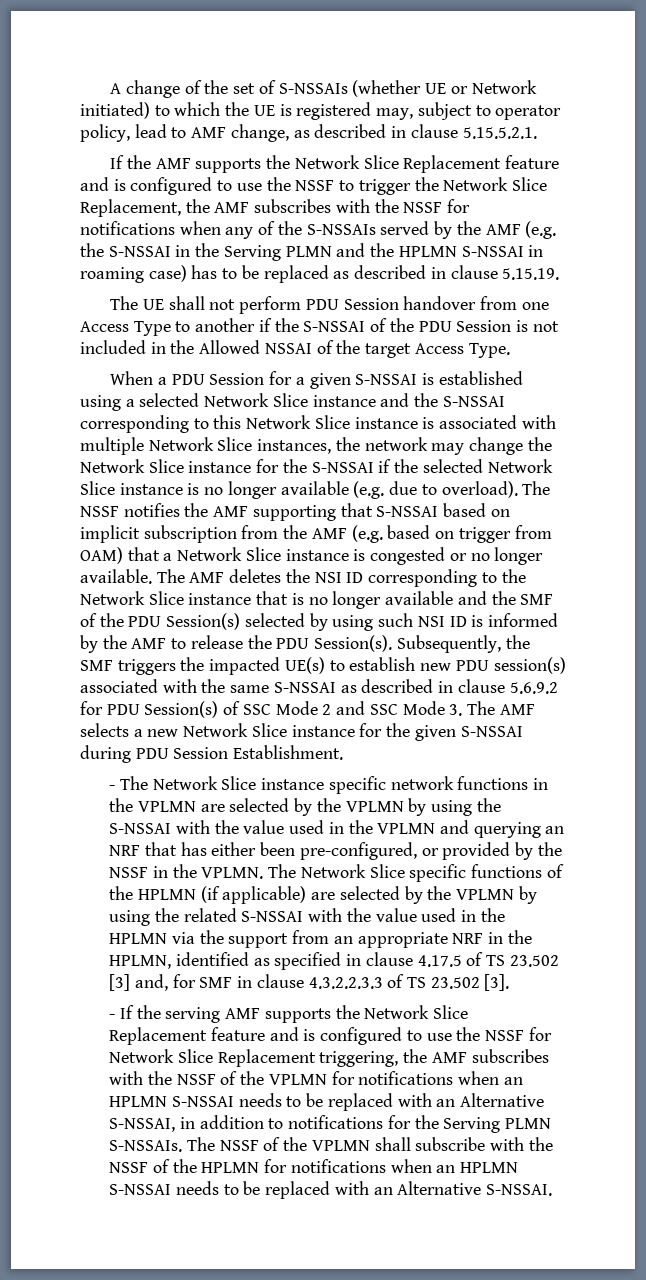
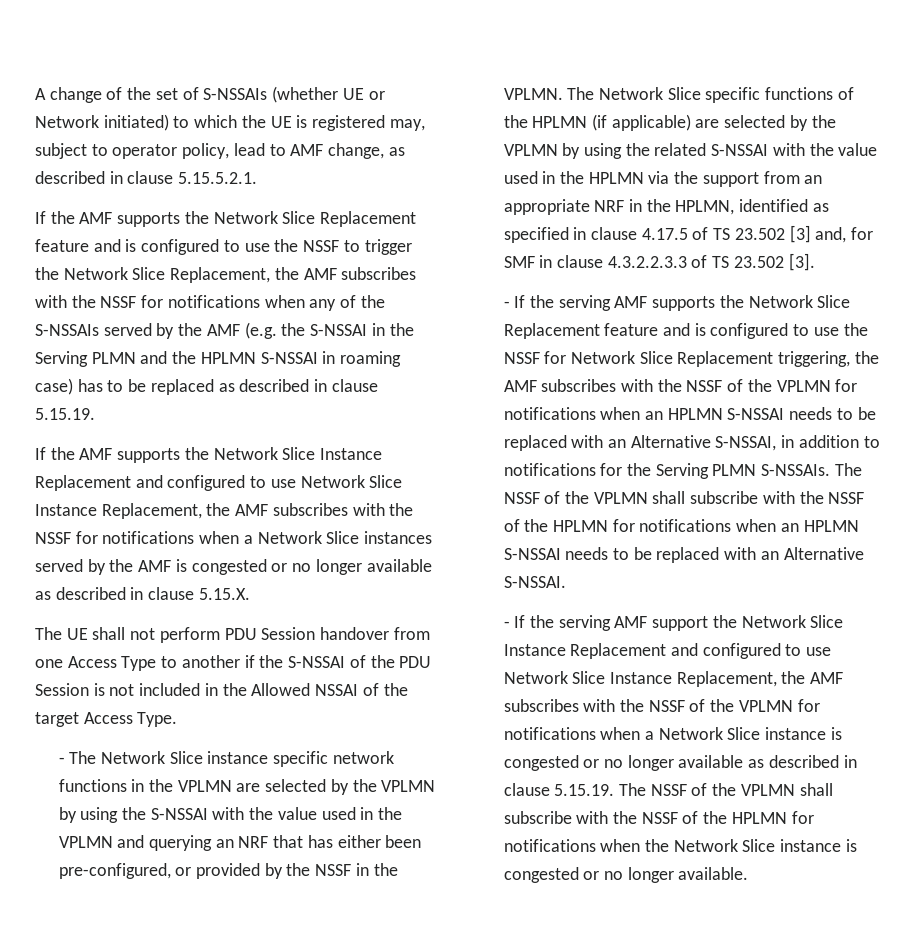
+ If the AMF supports the Network Slice Instance Replacement and configured to use Network Slice Instance Replacement, the AMF subscribes with the NSSF for notifications when a Network Slice instances served by the AMF is congested or no longer available as described in clause 5.15.X.
- When a PDU Session for a given S-NSSAI is established using a selected Network Slice instance and the S-NSSAI corresponding to this Network Slice instance is associated with multiple Network Slice instances, the network may change the Network Slice instance for the S-NSSAI if the selected Network Slice instance is no longer available (e.g. due to overload). The NSSF notifies the AMF supporting that S-NSSAI based on implicit subscription from the AMF (e.g. based on trigger from OAM) that a Network Slice instance is congested or no longer available. The AMF deletes the NSI ID corresponding to the Network Slice instance that is no longer available and the SMF of the PDU Session(s) selected by using such NSI ID is informed by the AMF to release the PDU Session(s). Subsequently, the SMF triggers the impacted UE(s) to establish new PDU session(s) associated with the same S-NSSAI as described in clause 5.6.9.2 for PDU Session(s) of SSC Mode 2 and SSC Mode 3. The AMF selects a new Network Slice instance for the given S-NSSAI during PDU Session Establishment.
+ - If the serving AMF support the Network Slice Instance Replacement and configured to use Network Slice Instance Replacement, the AMF subscribes with the NSSF of the VPLMN for notifications when a Network Slice instance is congested or no longer available as described in clause 5.15.19. The NSSF of the VPLMN shall subscribe with the NSSF of the HPLMN for notifications when the Network Slice instance is congested or no longer available.

